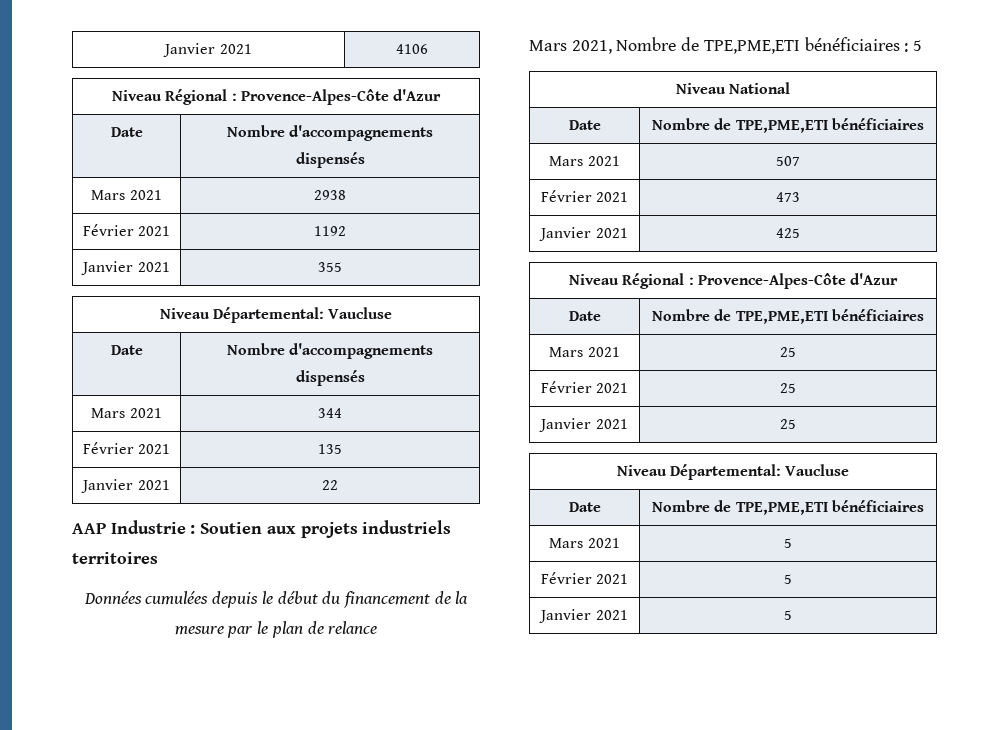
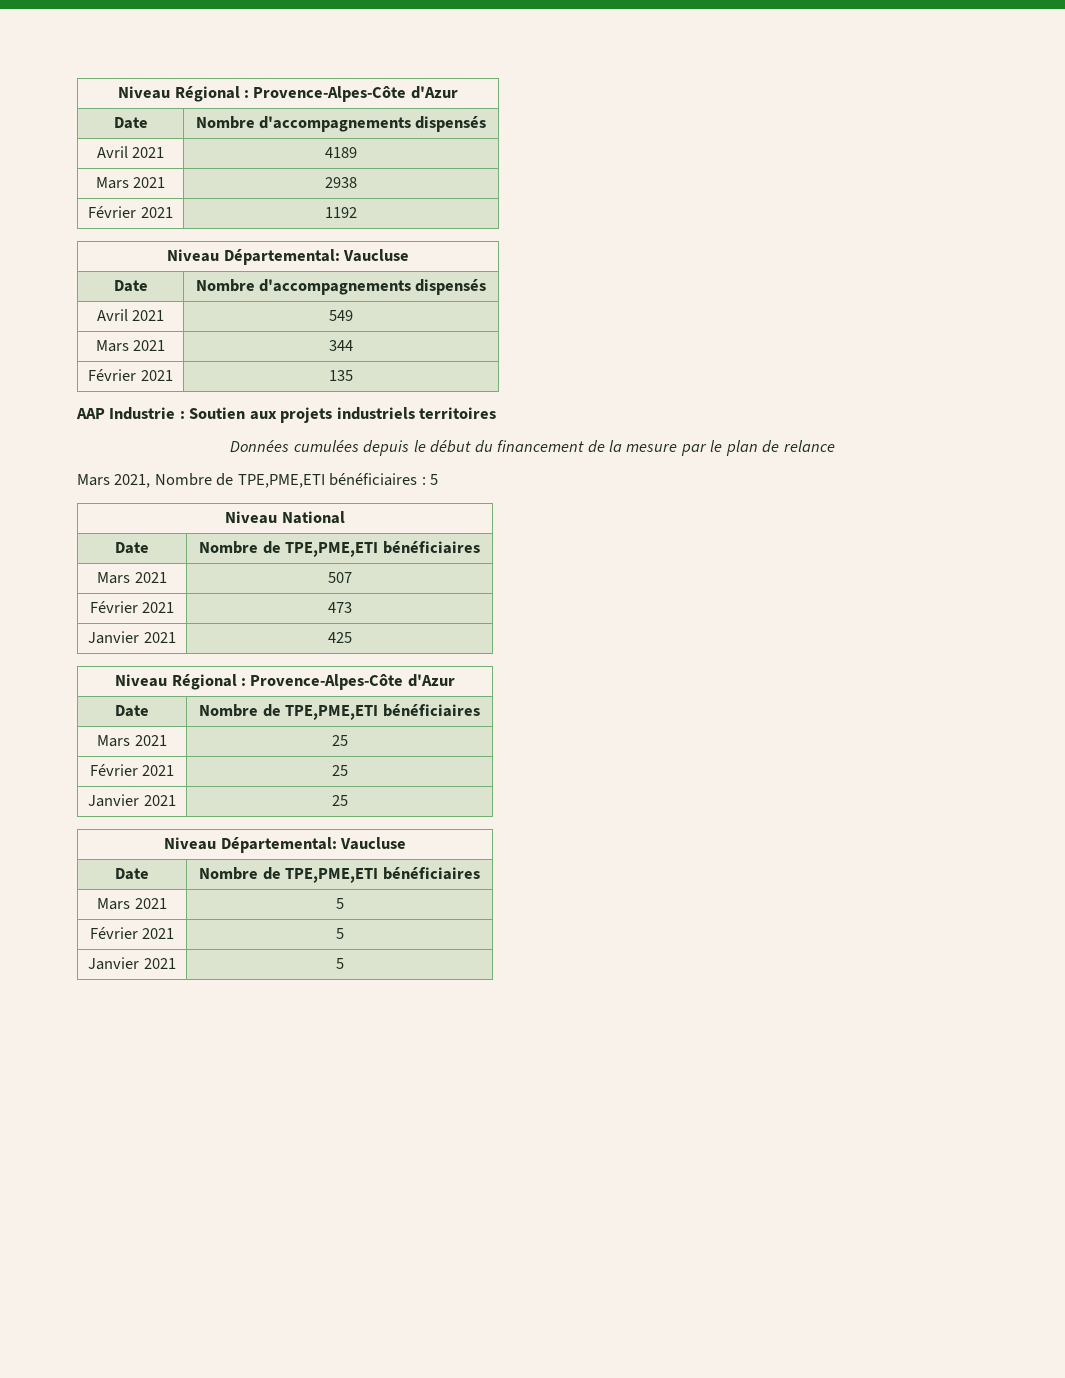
- Janvier 2021 | 4106
+ Avril 2021 | 4189
- Janvier 2021 | 355
+ Avril 2021 | 549
- Janvier 2021 | 22

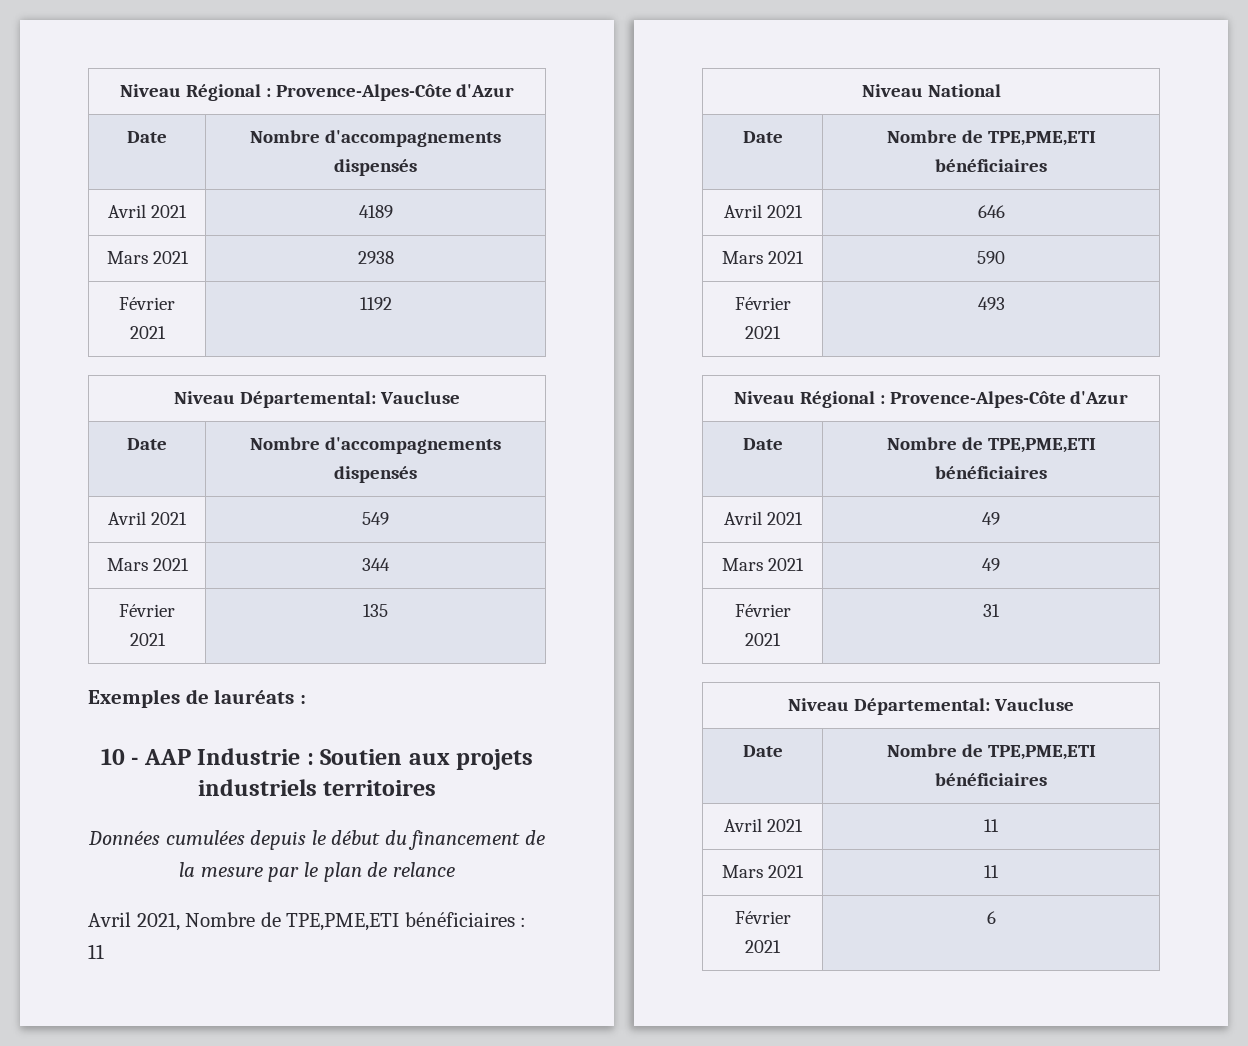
- AAP Industrie : Soutien aux projets industriels territoires
+ Exemples de lauréats :
+ 10 - AAP Industrie : Soutien aux projets industriels territoires
- Mars 2021, Nombre de TPE,PME,ETI bénéficiaires : 5
+ Avril 2021, Nombre de TPE,PME,ETI bénéficiaires : 11
- Mars 2021 | 507
- Février 2021 | 473
- Janvier 2021 | 425
+ Avril 2021 | 646
+ Mars 2021 | 590
+ Février 2021 | 493
- Mars 2021 | 25
- Février 2021 | 25
- Janvier 2021 | 25
+ Avril 2021 | 49
+ Mars 2021 | 49
+ Février 2021 | 31
- Mars 2021 | 5
- Février 2021 | 5
- Janvier 2021 | 5
+ Avril 2021 | 11
+ Mars 2021 | 11
+ Février 2021 | 6

